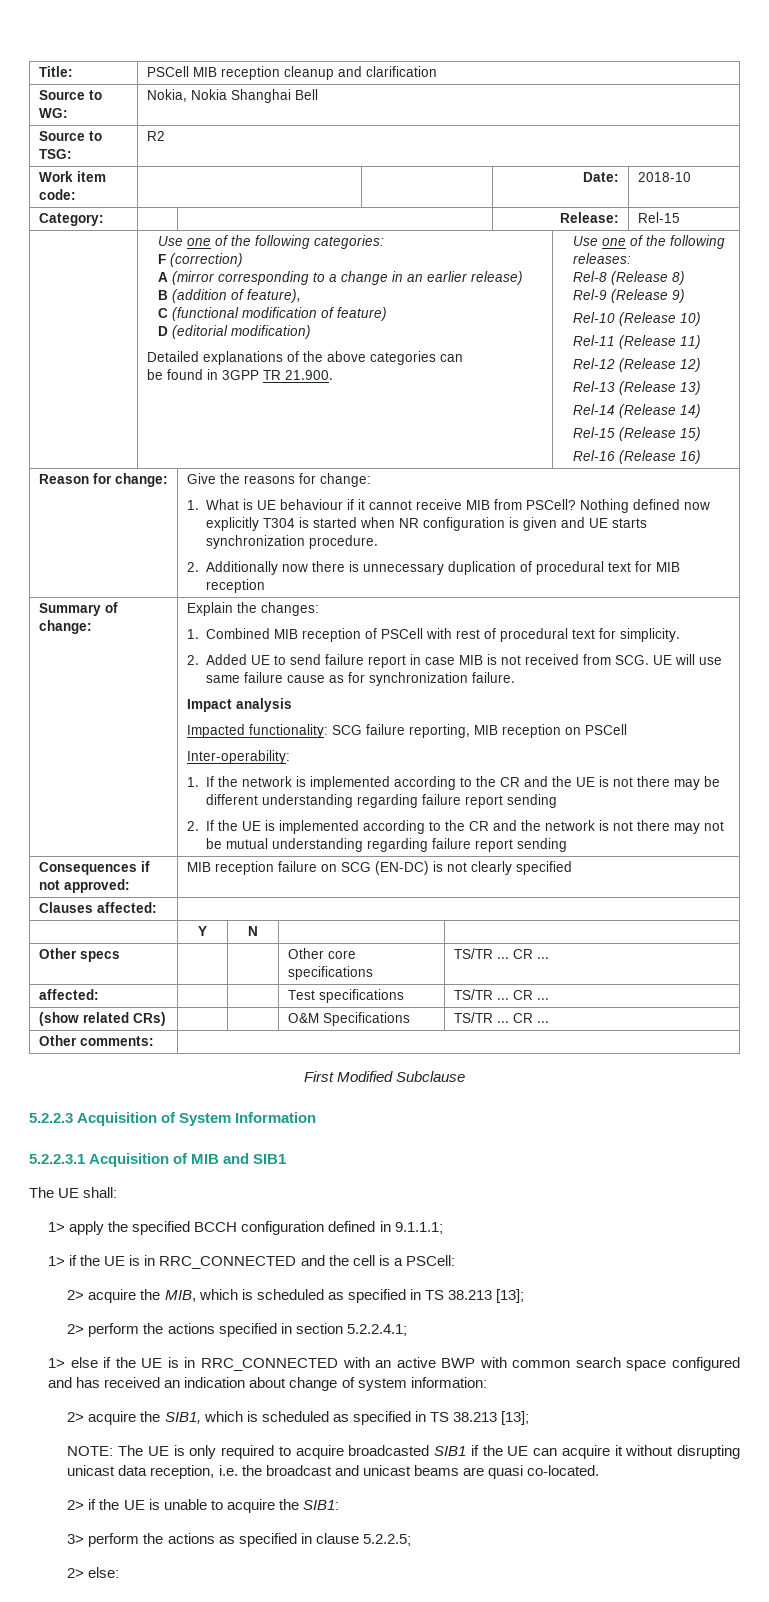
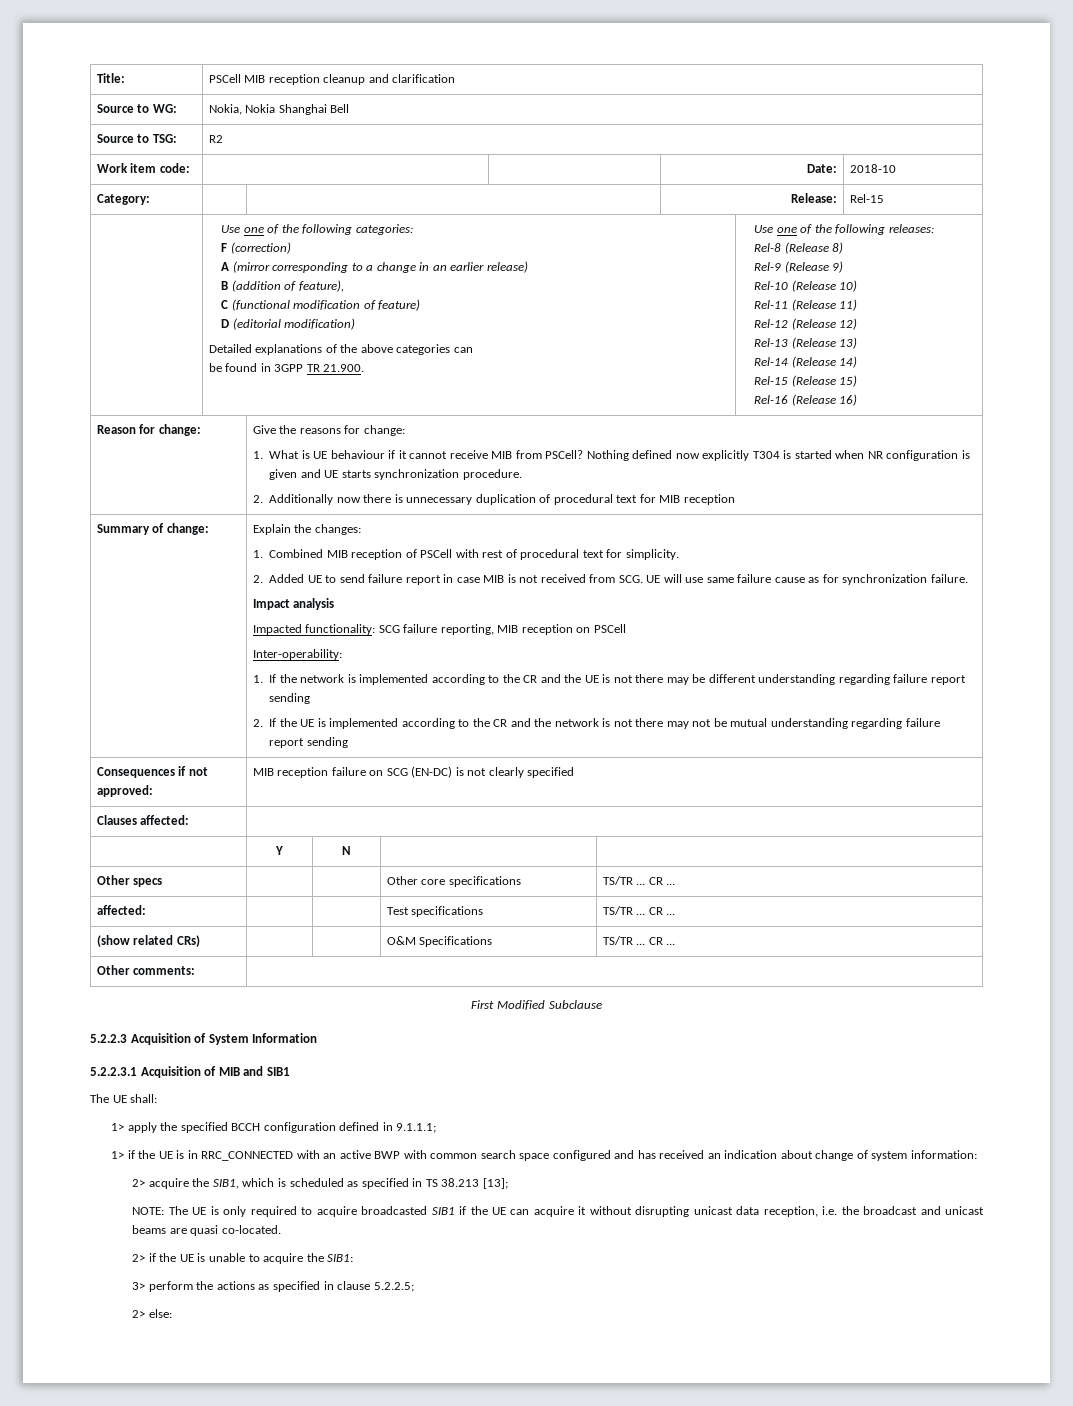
- 1> if the UE is in RRC_CONNECTED and the cell is a PSCell:
- 2> acquire the MIB, which is scheduled as specified in TS 38.213 [13];
- 2> perform the actions specified in section 5.2.2.4.1;
- 1> else if the UE is in RRC_CONNECTED with an active BWP with common search space configured and has received an indication about change of system information:
+ 1> if the UE is in RRC_CONNECTED with an active BWP with common search space configured and has received an indication about change of system information:

